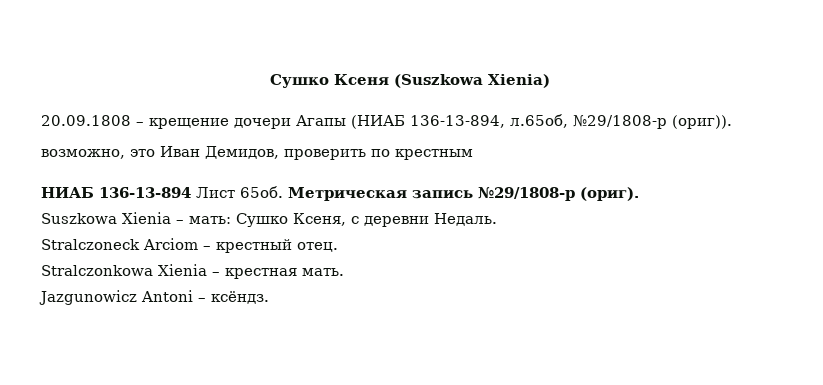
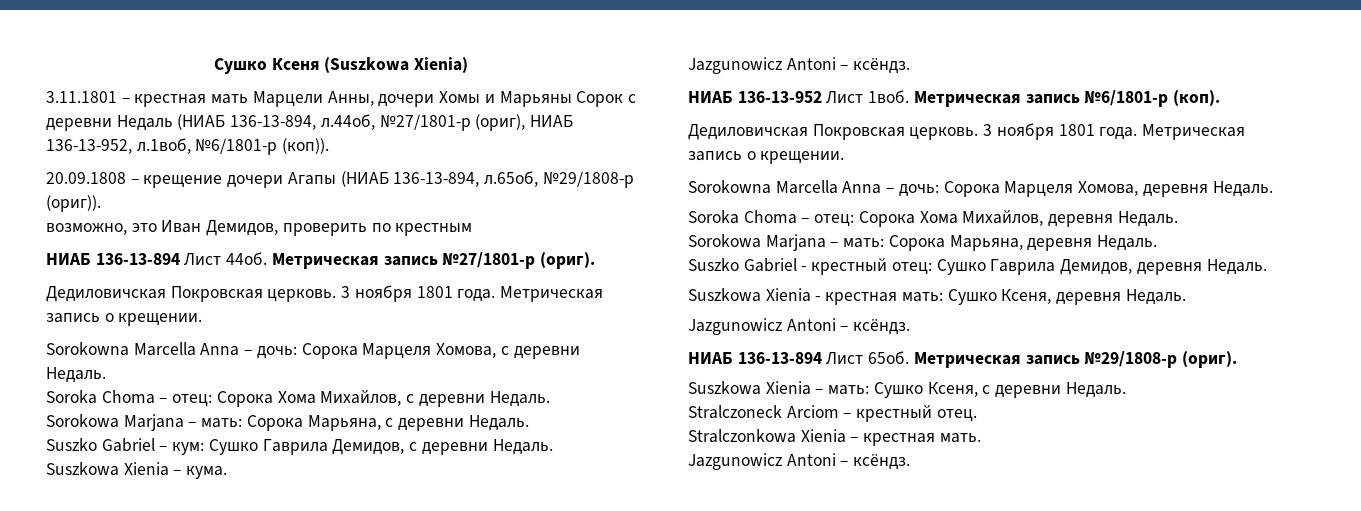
+ 3.11.1801 – крестная мать Марцели Анны, дочери Хомы и Марьяны Сорок с деревни Недаль (НИАБ 136-13-894, л.44об, №27/1801-р (ориг), НИАБ 136-13-952, л.1воб, №6/1801-р (коп)).
+ НИАБ 136-13-894 Лист 44об. Метрическая запись №27/1801-р (ориг).
+ Дедиловичская Покровская церковь. 3 ноября 1801 года. Метрическая запись о крещении.
+ Sorokowna Marcella Anna – дочь: Сорока Марцеля Хомова, с деревни Недаль.
+ Soroka Choma – отец: Сорока Хома Михайлов, с деревни Недаль.
+ Sorokowa Marjana – мать: Сорока Марьяна, с деревни Недаль.
+ Suszko Gabriel – кум: Сушко Гаврила Демидов, с деревни Недаль.
+ Suszkowa Xienia – кума.
+ Jazgunowicz Antoni – ксёндз.
+ НИАБ 136-13-952 Лист 1воб. Метрическая запись №6/1801-р (коп).
+ Дедиловичская Покровская церковь. 3 ноября 1801 года. Метрическая запись о крещении.
+ Sorokowna Marcella Anna – дочь: Сорока Марцеля Хомова, деревня Недаль.
+ Soroka Choma – отец: Сорока Хома Михайлов, деревня Недаль.
+ Sorokowa Marjana – мать: Сорока Марьяна, деревня Недаль.
+ Suszko Gabriel - крестный отец: Сушко Гаврила Демидов, деревня Недаль.
+ Suszkowa Xienia - крестная мать: Сушко Ксеня, деревня Недаль.
+ Jazgunowicz Antoni – ксёндз.

